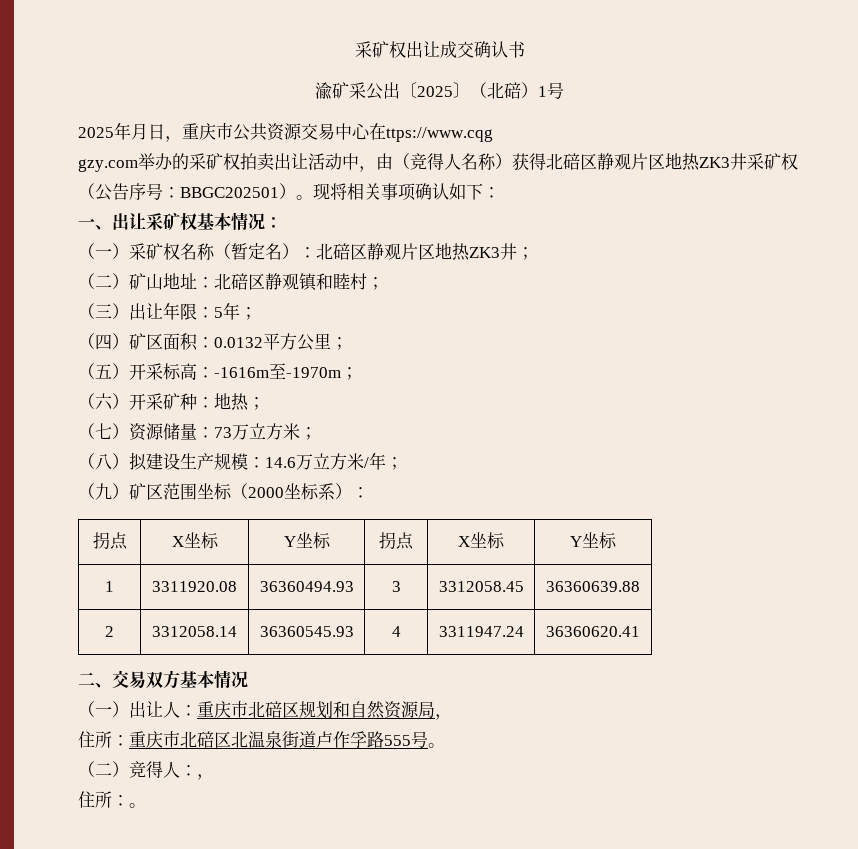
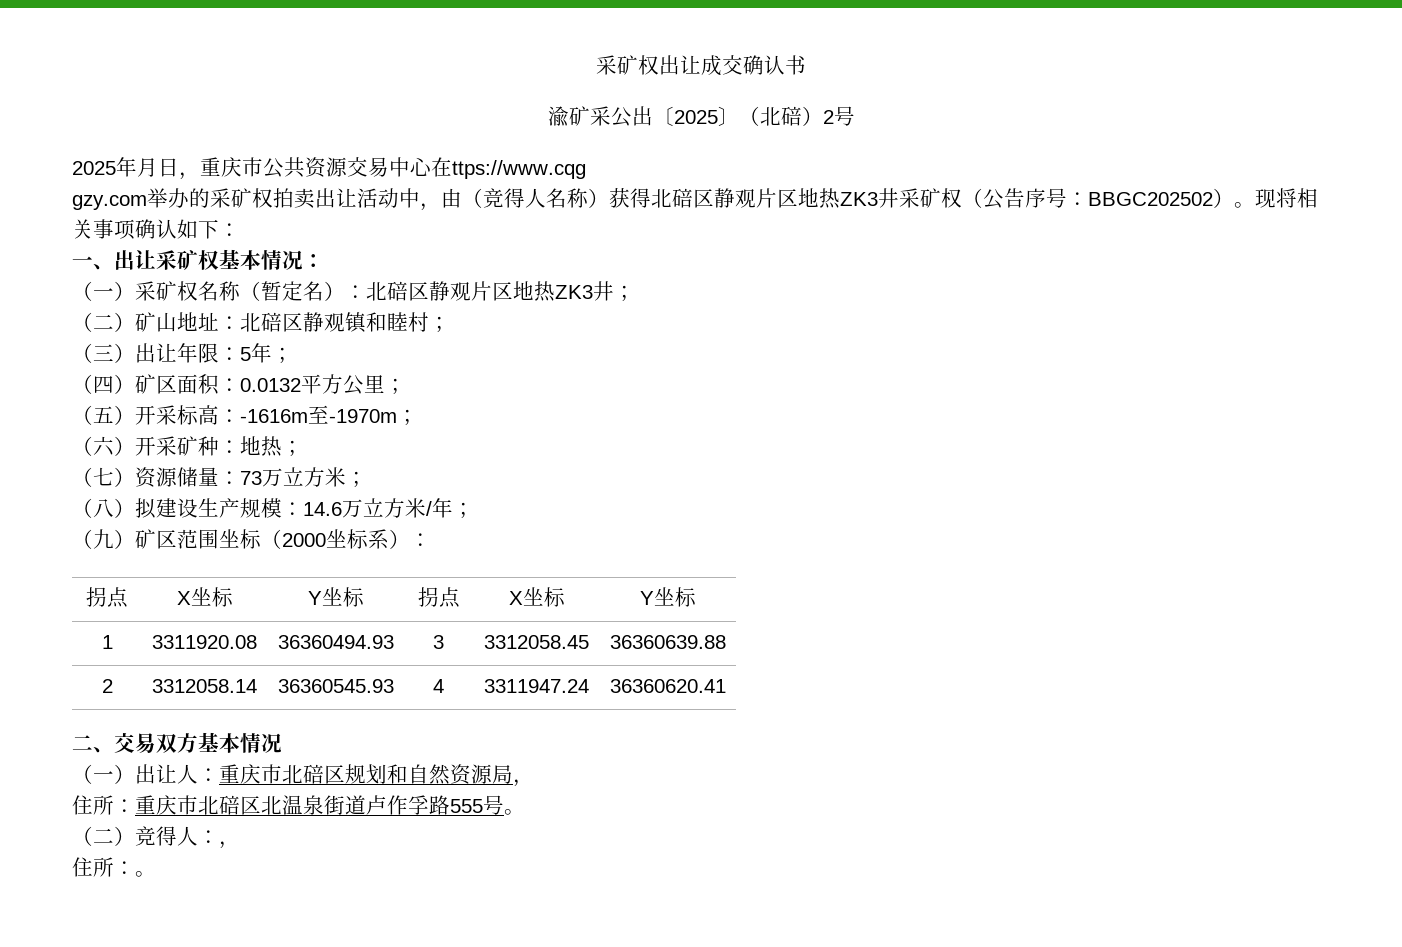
- 渝矿采公出〔2025〕（北碚）1号
+ 渝矿采公出〔2025〕（北碚）2号
- gzy.com举办的采矿权拍卖出让活动中，由（竞得人名称）获得北碚区静观片区地热ZK3井采矿权（公告序号：BBGC202501）。
+ gzy.com举办的采矿权拍卖出让活动中，由（竞得人名称）获得北碚区静观片区地热ZK3井采矿权（公告序号：BBGC202502）。

